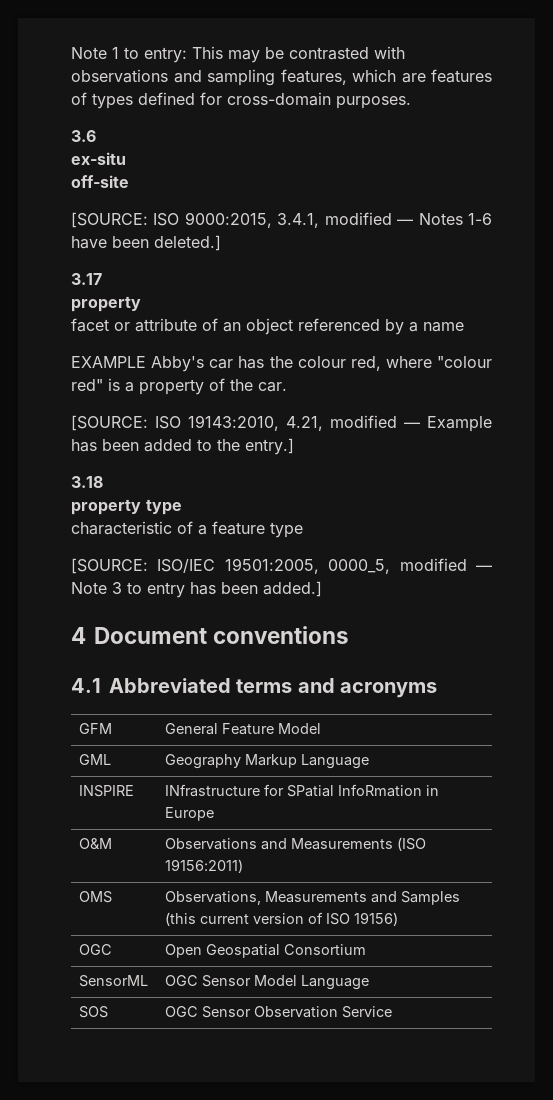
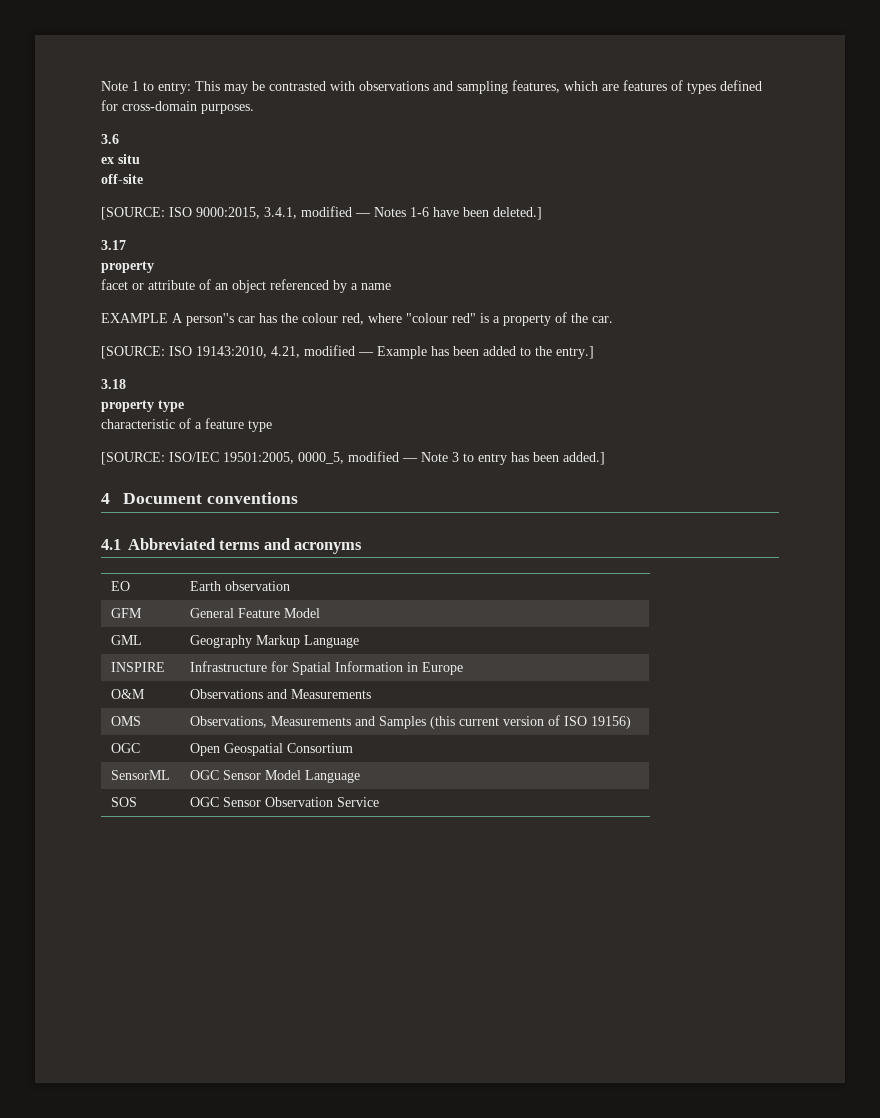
- ex-situ
+ ex situ
- EXAMPLE Abby's car has the colour red, where "colour red" is a property of the car.
+ EXAMPLE A person''s car has the colour red, where "colour red" is a property of the car.
+ EO | Earth observation
- INSPIRE | INfrastructure for SPatial InfoRmation in Europe
+ INSPIRE | Infrastructure for Spatial Information in Europe
- O&M | Observations and Measurements (ISO 19156:2011)
+ O&M | Observations and Measurements

